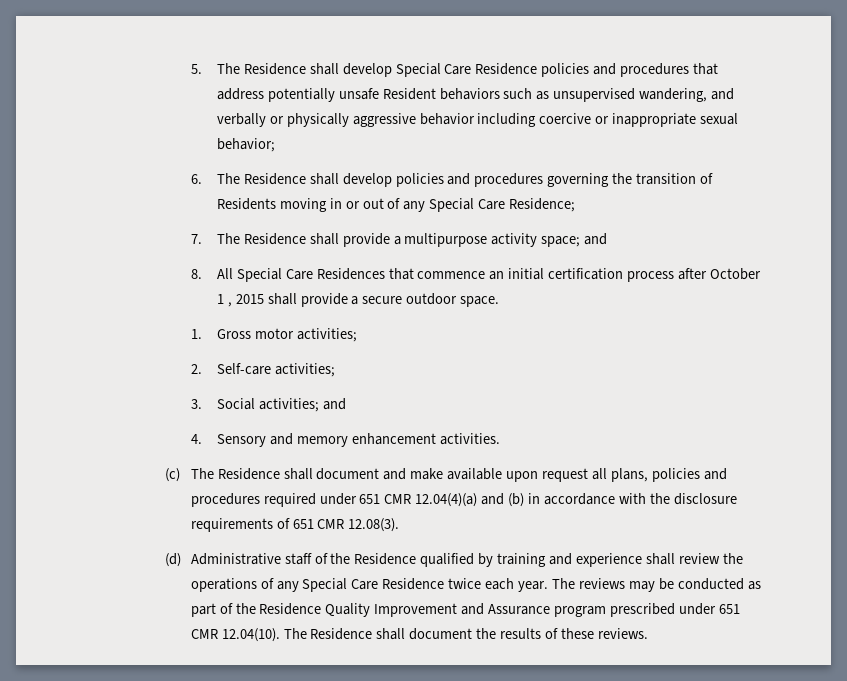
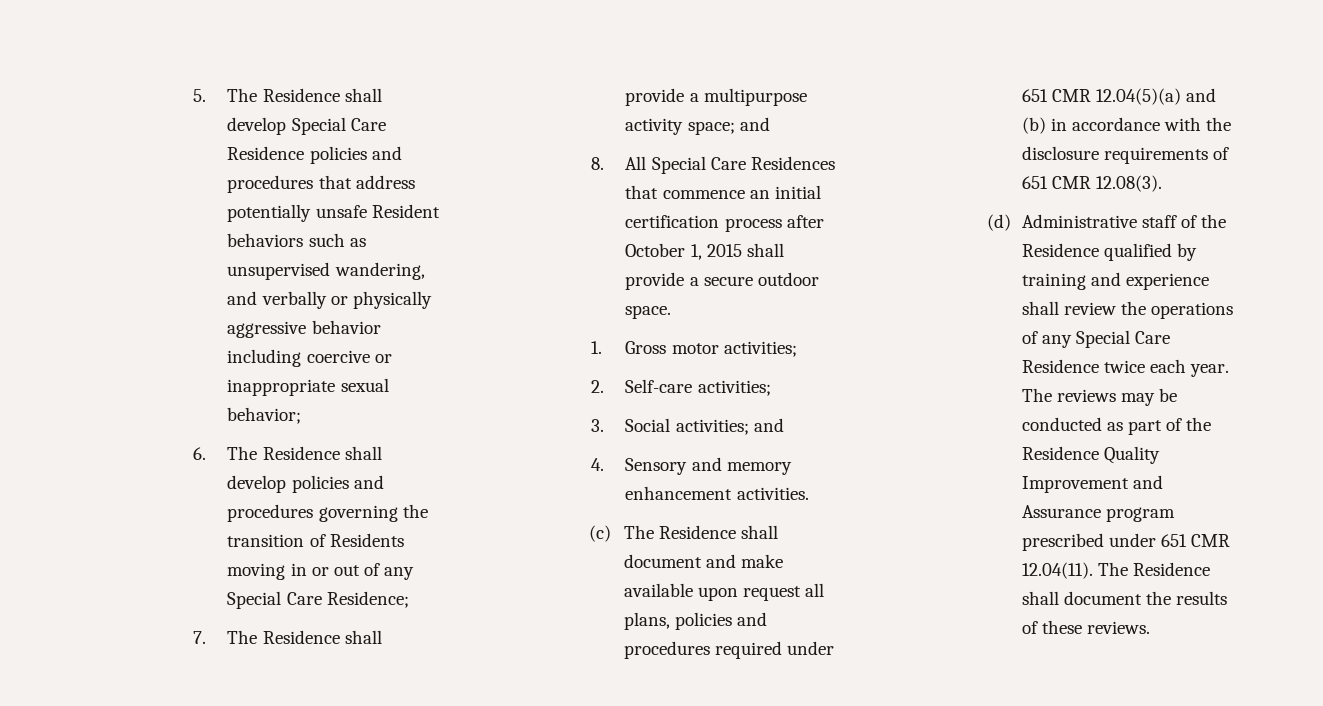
- 8. All Special Care Residences that commence an initial certification process after October 1 , 2015 shall provide a secure outdoor space.
+ 8. All Special Care Residences that commence an initial certification process after October 1, 2015 shall provide a secure outdoor space.
- (c) The Residence shall document and make available upon request all plans, policies and procedures required under 651 CMR 12.04(4)(a) and (b) in accordance with the disclosure requirements of 651 CMR 12.08(3).
+ (c) The Residence shall document and make available upon request all plans, policies and procedures required under 651 CMR 12.04(5)(a) and (b) in accordance with the disclosure requirements of 651 CMR 12.08(3).
- The reviews may be conducted as part of the Residence Quality Improvement and Assurance program prescribed under 651 CMR 12.04(10). The Residence shall document the results of these reviews.
+ The reviews may be conducted as part of the Residence Quality Improvement and Assurance program prescribed under 651 CMR 12.04(11). The Residence shall document the results of these reviews.

